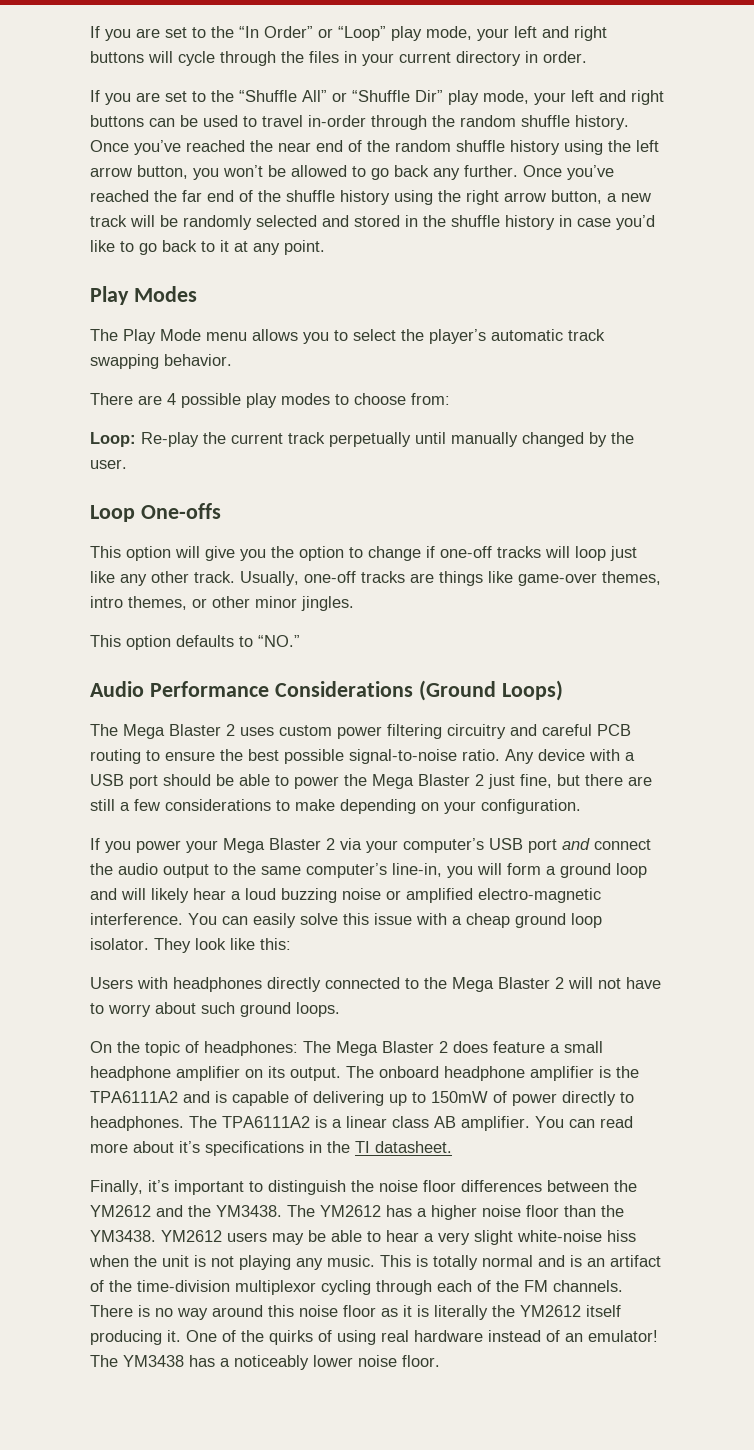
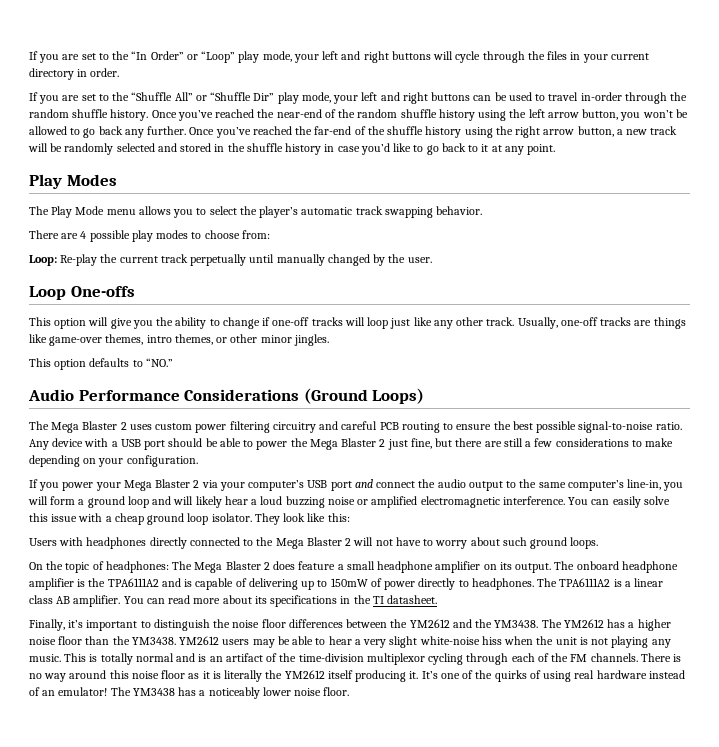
- Once you’ve reached the near end of the random shuffle history using the left arrow button, you won’t be allowed to go back any further.
+ Once you’ve reached the near-end of the random shuffle history using the left arrow button, you won’t be allowed to go back any further.
- Once you’ve reached the far end of the shuffle history using the right arrow button, a new track will be randomly selected and stored in the shuffle history in case you’d like to go back to it at any point.
+ Once you’ve reached the far-end of the shuffle history using the right arrow button, a new track will be randomly selected and stored in the shuffle history in case you’d like to go back to it at any point.
- This option will give you the option to change if one-off tracks will loop just like any other track.
+ This option will give you the ability to change if one-off tracks will loop just like any other track.
- If you power your Mega Blaster 2 via your computer’s USB port and connect the audio output to the same computer’s line-in, you will form a ground loop and will likely hear a loud buzzing noise or amplified electro-magnetic interference.
+ If you power your Mega Blaster 2 via your computer’s USB port and connect the audio output to the same computer’s line-in, you will form a ground loop and will likely hear a loud buzzing noise or amplified electromagnetic interference.
- You can read more about it’s specifications in the TI datasheet.
+ You can read more about its specifications in the TI datasheet.
- One of the quirks of using real hardware instead of an emulator!
+ It’s one of the quirks of using real hardware instead of an emulator!

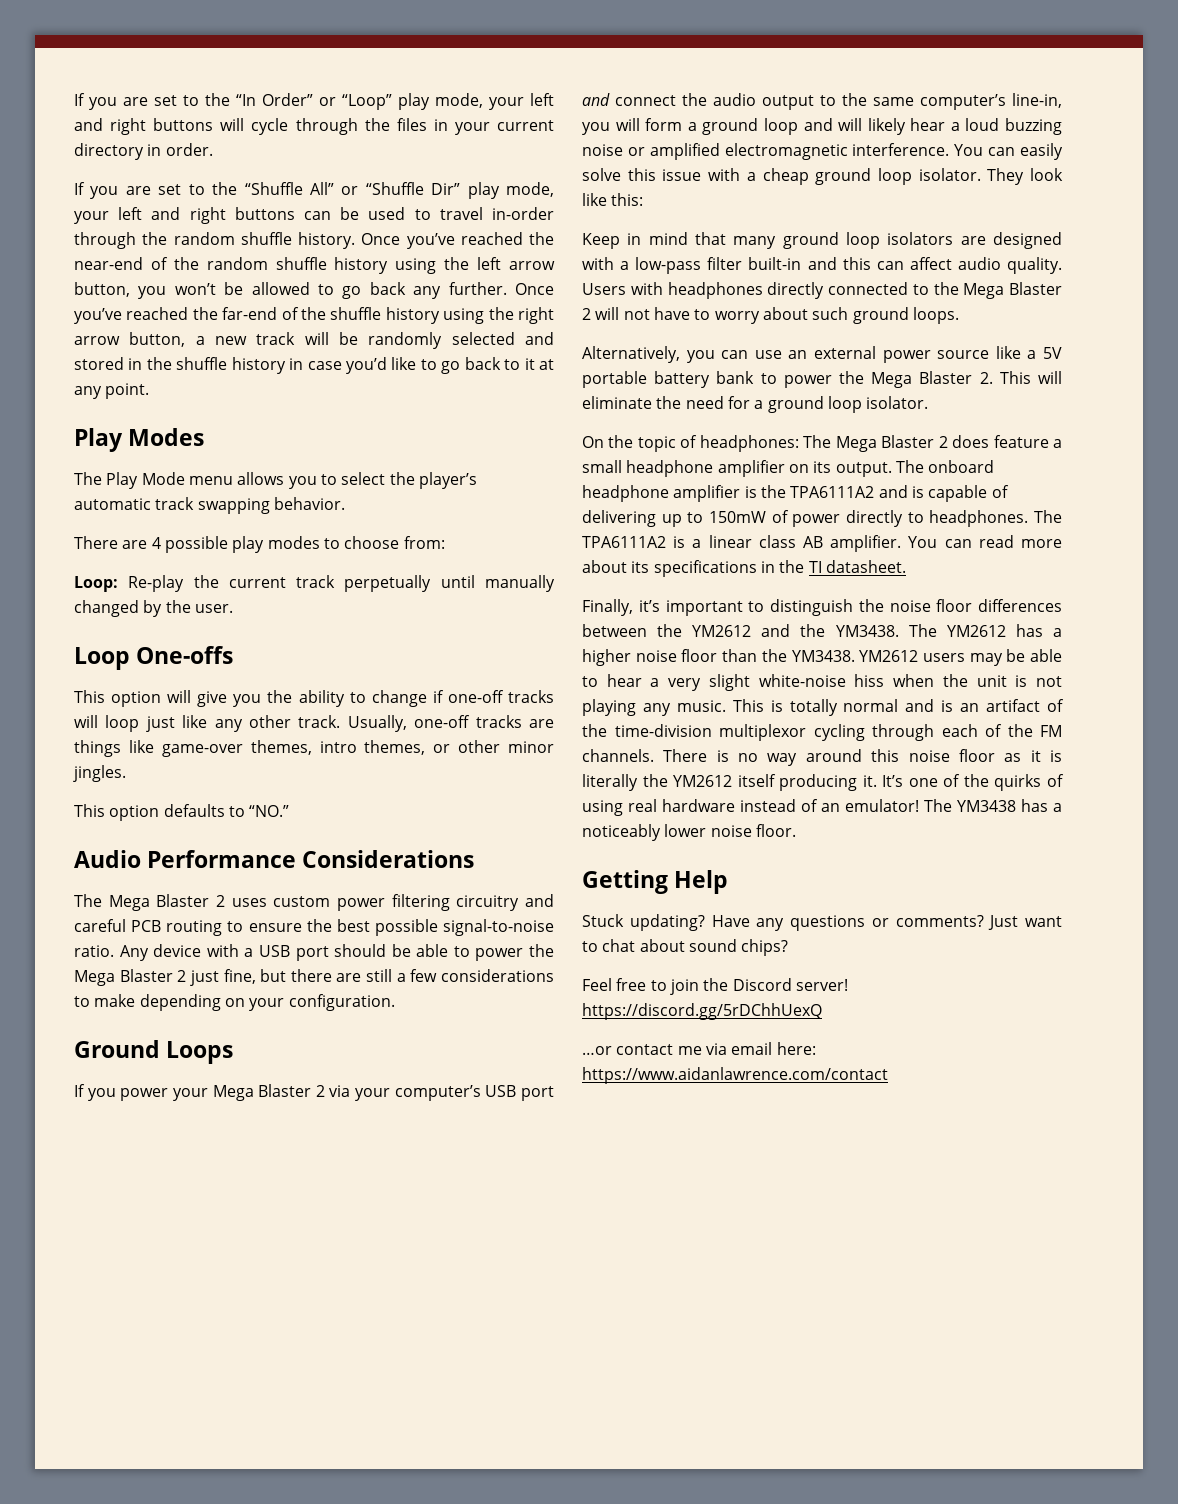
- Audio Performance Considerations (Ground Loops)
+ Audio Performance Considerations
+ Ground Loops
+ Keep in mind that many ground loop isolators are designed with a low-pass filter built-in and this can affect audio quality.
+ Alternatively, you can use an external power source like a 5V portable battery bank to power the Mega Blaster 2. This will eliminate the need for a ground loop isolator.
+ Getting Help
+ Stuck updating? Have any questions or comments? Just want to chat about sound chips?
+ Feel free to join the Discord server! https://discord.gg/5rDChhUexQ
+ …or contact me via email here: https://www.aidanlawrence.com/contact

